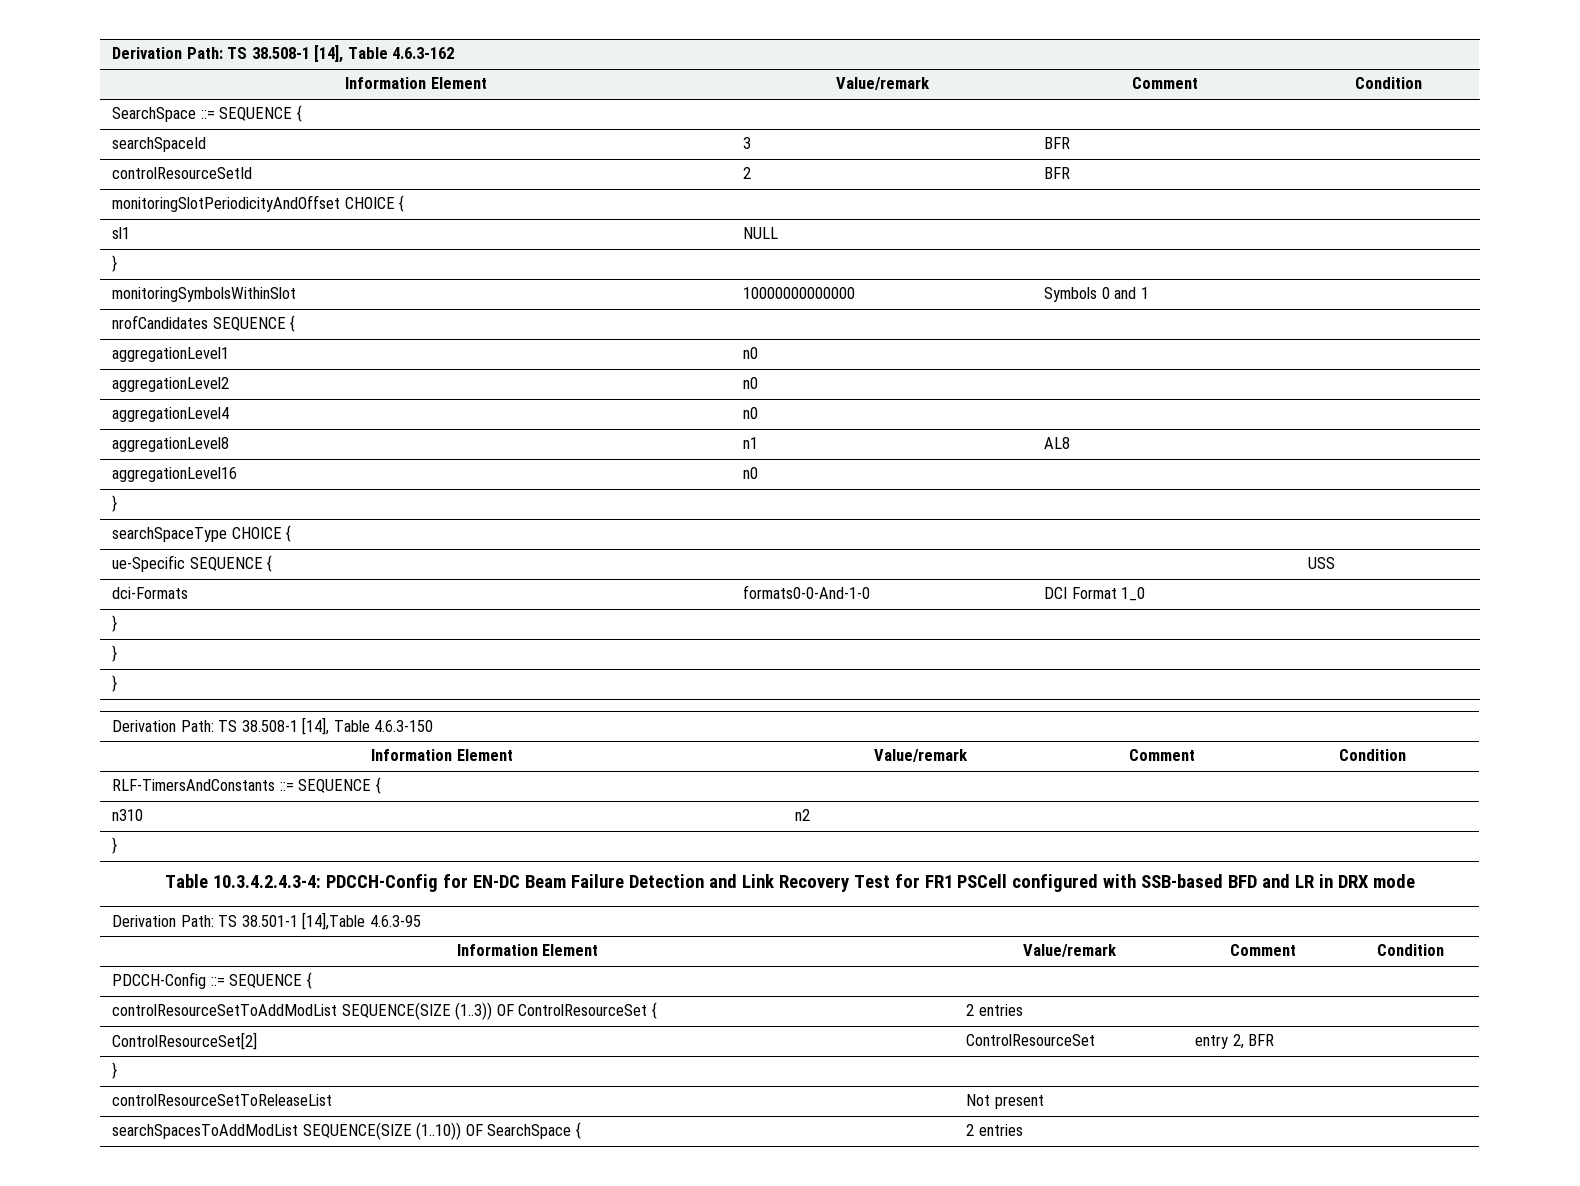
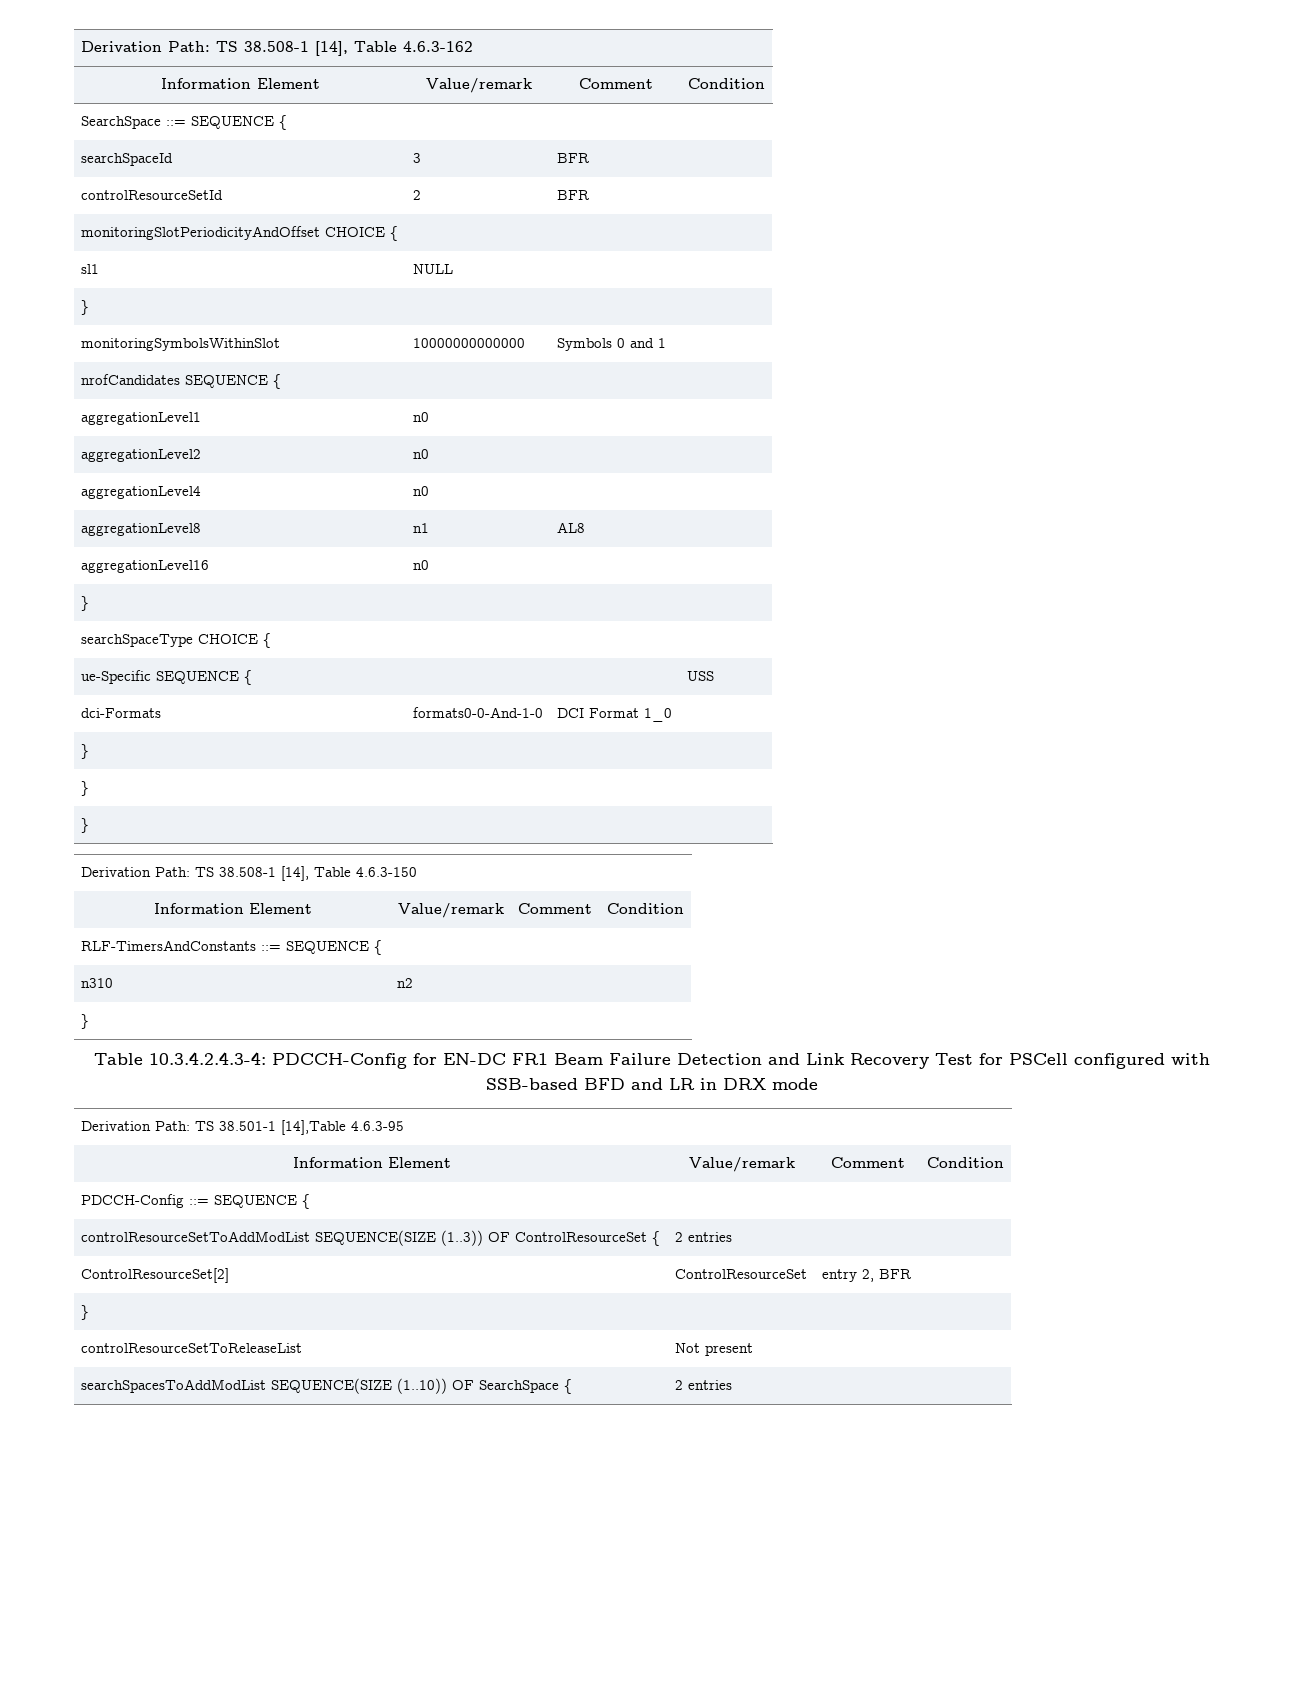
- Table 10.3.4.2.4.3-4: PDCCH-Config for EN-DC Beam Failure Detection and Link Recovery Test for FR1 PSCell configured with SSB-based BFD and LR in DRX mode
+ Table 10.3.4.2.4.3-4: PDCCH-Config for EN-DC FR1 Beam Failure Detection and Link Recovery Test for PSCell configured with SSB-based BFD and LR in DRX mode

